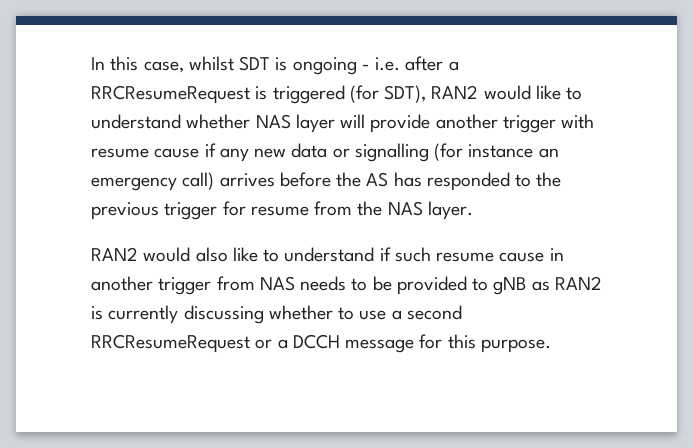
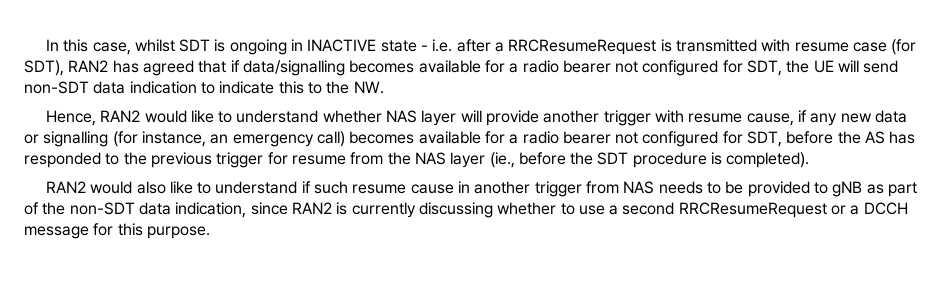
- In this case, whilst SDT is ongoing - i.e. after a RRCResumeRequest is triggered (for SDT), RAN2 would like to understand whether NAS layer will provide another trigger with resume cause if any new data or signalling (for instance an emergency call) arrives before the AS has responded to the previous trigger for resume from the NAS layer.
+ In this case, whilst SDT is ongoing in INACTIVE state - i.e. after a RRCResumeRequest is transmitted with resume case (for SDT), RAN2 has agreed that if data/signalling becomes available for a radio bearer not configured for SDT, the UE will send non-SDT data indication to indicate this to the NW.
+ Hence, RAN2 would like to understand whether NAS layer will provide another trigger with resume cause, if any new data or signalling (for instance, an emergency call) becomes available for a radio bearer not configured for SDT, before the AS has responded to the previous trigger for resume from the NAS layer (ie., before the SDT procedure is completed).
- RAN2 would also like to understand if such resume cause in another trigger from NAS needs to be provided to gNB as RAN2 is currently discussing whether to use a second RRCResumeRequest or a DCCH message for this purpose.
+ RAN2 would also like to understand if such resume cause in another trigger from NAS needs to be provided to gNB as part of the non-SDT data indication, since RAN2 is currently discussing whether to use a second RRCResumeRequest or a DCCH message for this purpose.

